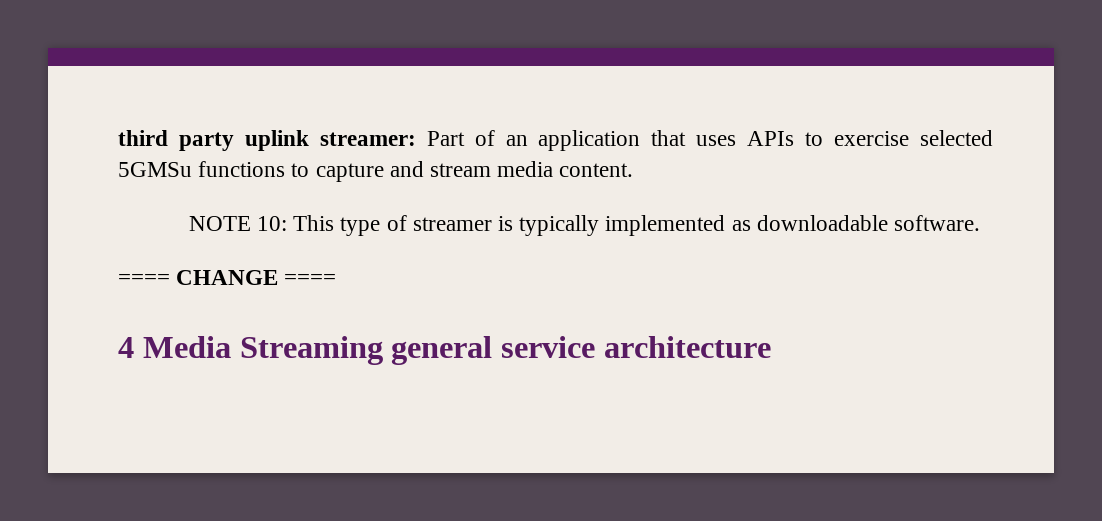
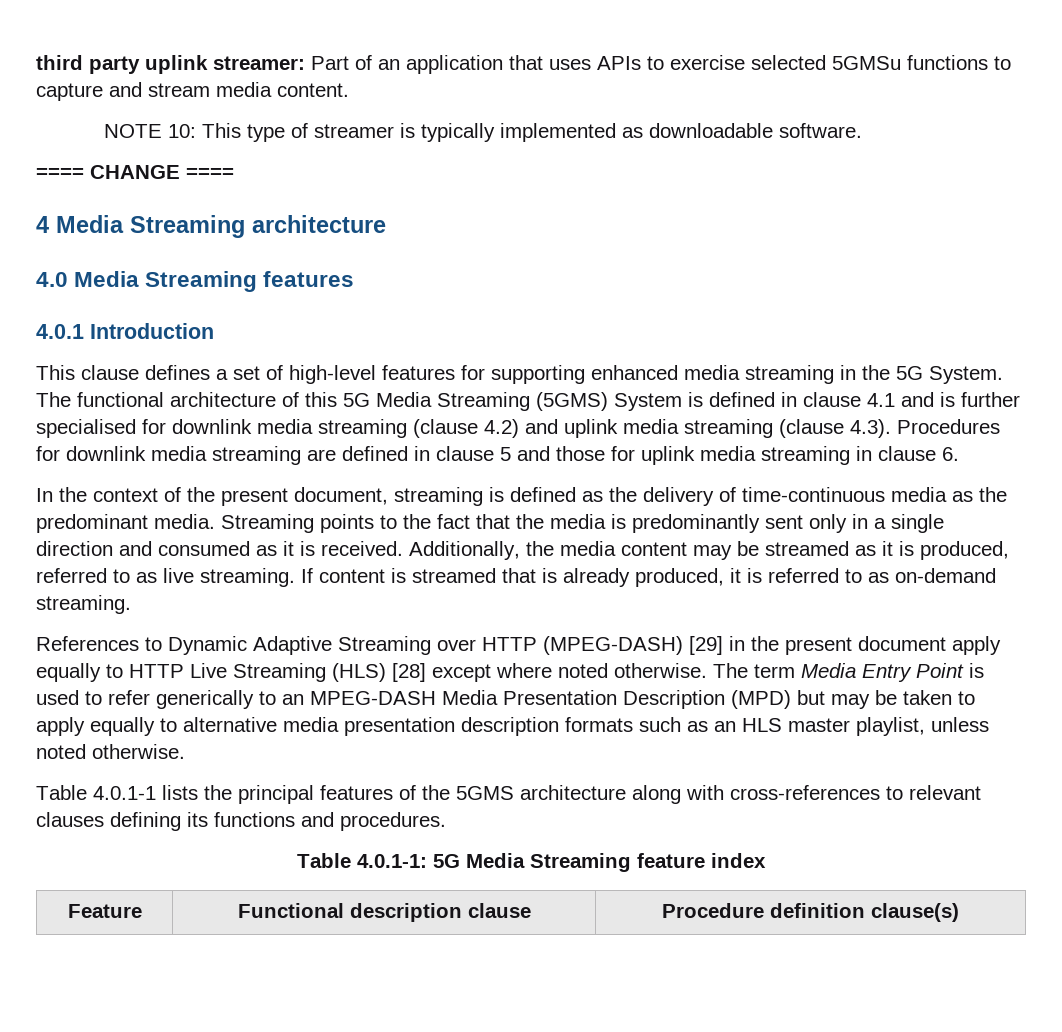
- 4 Media Streaming general service architecture
+ 4 Media Streaming architecture
+ 4.0 Media Streaming features
+ 4.0.1 Introduction
+ This clause defines a set of high-level features for supporting enhanced media streaming in the 5G System. The functional architecture of this 5G Media Streaming (5GMS) System is defined in clause 4.1 and is further specialised for downlink media streaming (clause 4.2) and uplink media streaming (clause 4.3). Procedures for downlink media streaming are defined in clause 5 and those for uplink media streaming in clause 6.
+ In the context of the present document, streaming is defined as the delivery of time-continuous media as the predominant media. Streaming points to the fact that the media is predominantly sent only in a single direction and consumed as it is received. Additionally, the media content may be streamed as it is produced, referred to as live streaming. If content is streamed that is already produced, it is referred to as on-demand streaming.
+ References to Dynamic Adaptive Streaming over HTTP (MPEG-DASH) [29] in the present document apply equally to HTTP Live Streaming (HLS) [28] except where noted otherwise. The term Media Entry Point is used to refer generically to an MPEG-DASH Media Presentation Description (MPD) but may be taken to apply equally to alternative media presentation description formats such as an HLS master playlist, unless noted otherwise.
+ Table 4.0.1-1 lists the principal features of the 5GMS architecture along with cross-references to relevant clauses defining its functions and procedures.
+ Table 4.0.1-1: 5G Media Streaming feature index
+ Feature | Functional description clause | Procedure definition clause(s)

